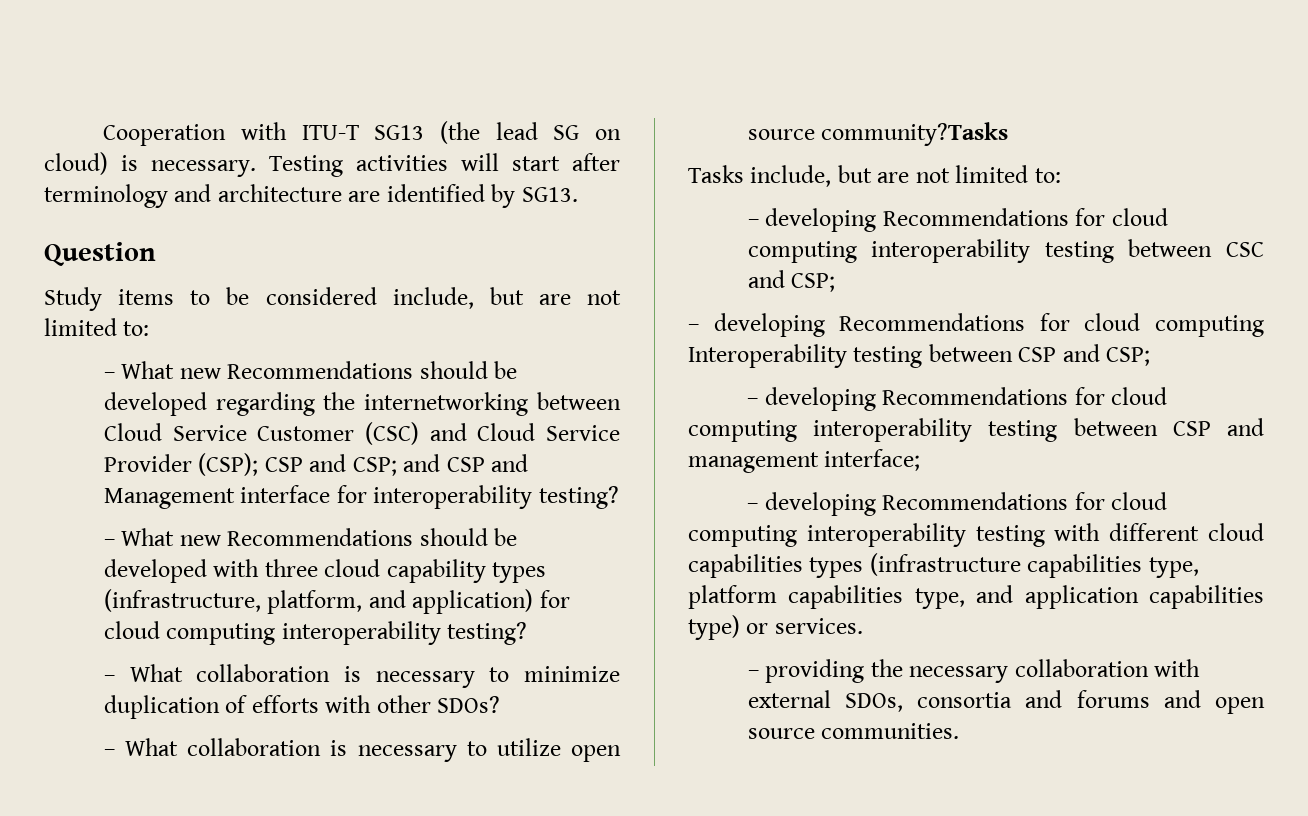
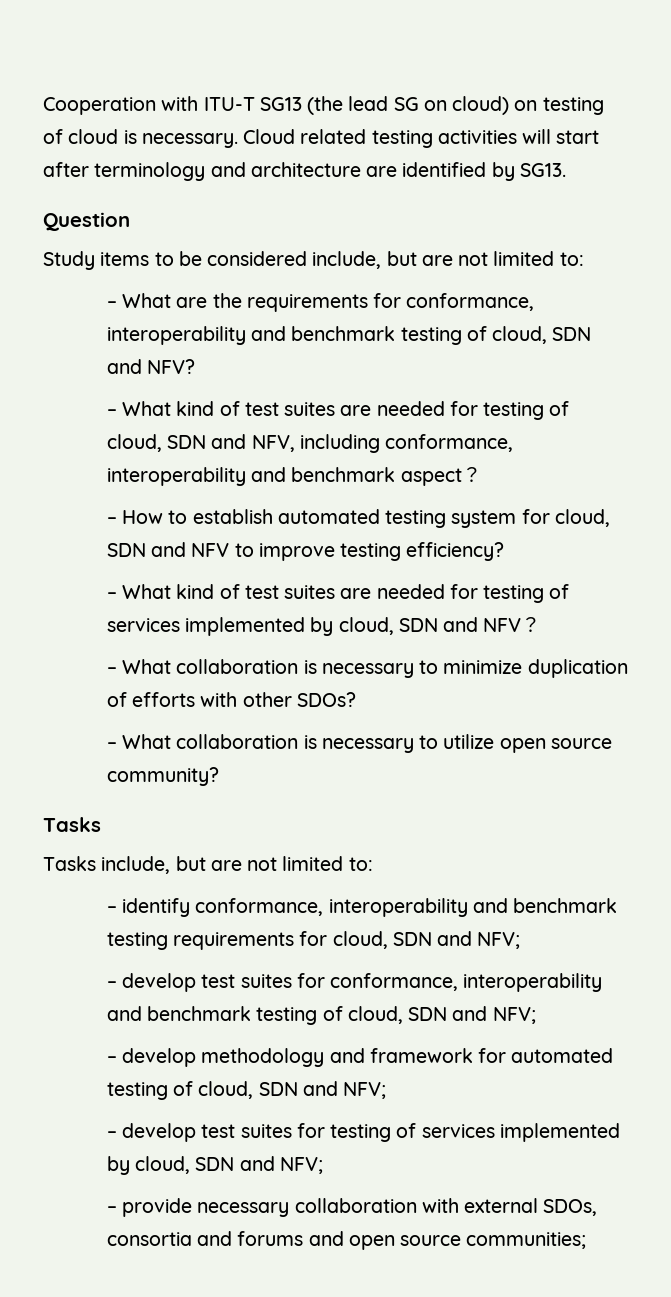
- Cooperation with ITU-T SG13 (the lead SG on cloud) is necessary. Testing activities will start after terminology and architecture are identified by SG13.
+ Cooperation with ITU-T SG13 (the lead SG on cloud) on testing of cloud is necessary. Cloud related testing activities will start after terminology and architecture are identified by SG13.
- – What new Recommendations should be developed regarding the internetworking between Cloud Service Customer (CSC) and Cloud Service Provider (CSP); CSP and CSP; and CSP and Management interface for interoperability testing?
- – What new Recommendations should be developed with three cloud capability types (infrastructure, platform, and application) for cloud computing interoperability testing?
+ – What are the requirements for conformance, interoperability and benchmark testing of cloud, SDN and NFV?
+ – What kind of test suites are needed for testing of cloud, SDN and NFV, including conformance, interoperability and benchmark aspect？
+ – How to establish automated testing system for cloud, SDN and NFV to improve testing efficiency?
+ – What kind of test suites are needed for testing of services implemented by cloud, SDN and NFV？
- – What collaboration is necessary to utilize open source community?Tasks
+ – What collaboration is necessary to utilize open source community?
+ Tasks
- – developing Recommendations for cloud computing interoperability testing between CSC and CSP;
- – developing Recommendations for cloud computing Interoperability testing between CSP and CSP;
- – developing Recommendations for cloud computing interoperability testing between CSP and management interface;
- – developing Recommendations for cloud computing interoperability testing with different cloud capabilities types (infrastructure capabilities type, platform capabilities type, and application capabilities type) or services.
- – providing the necessary collaboration with external SDOs, consortia and forums and open source communities.
+ – identify conformance, interoperability and benchmark testing requirements for cloud, SDN and NFV;
+ – develop test suites for conformance, interoperability and benchmark testing of cloud, SDN and NFV;
+ – develop methodology and framework for automated testing of cloud, SDN and NFV;
+ – develop test suites for testing of services implemented by cloud, SDN and NFV;
+ – provide necessary collaboration with external SDOs, consortia and forums and open source communities;

